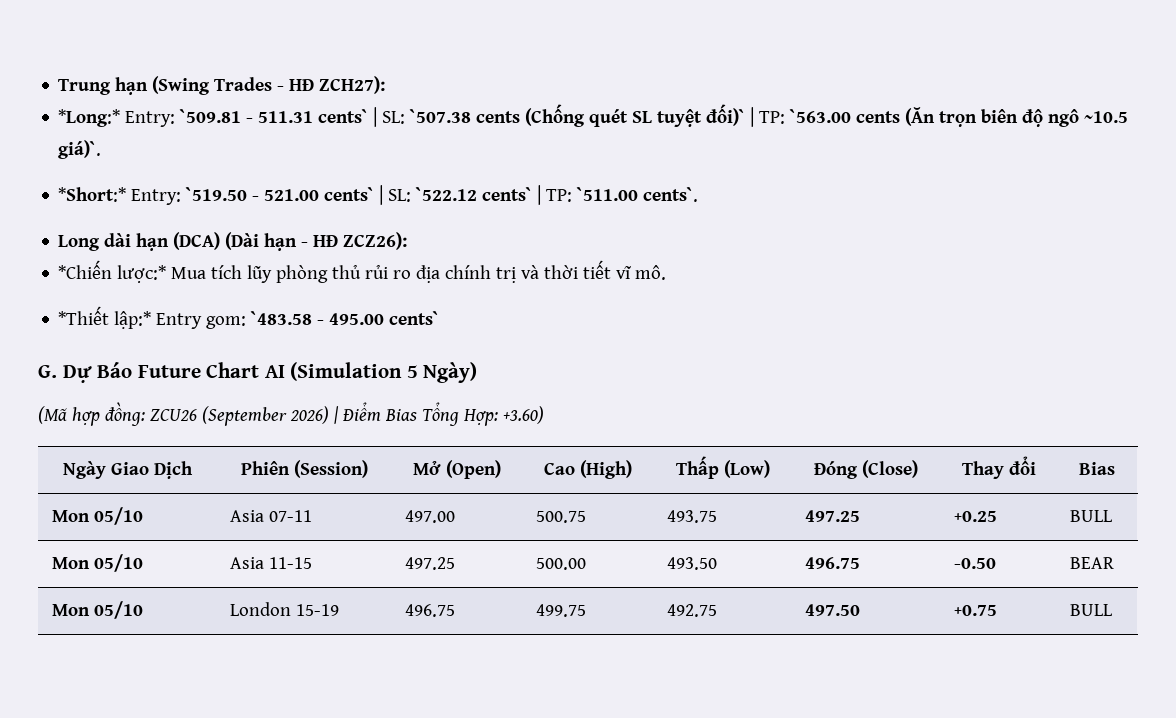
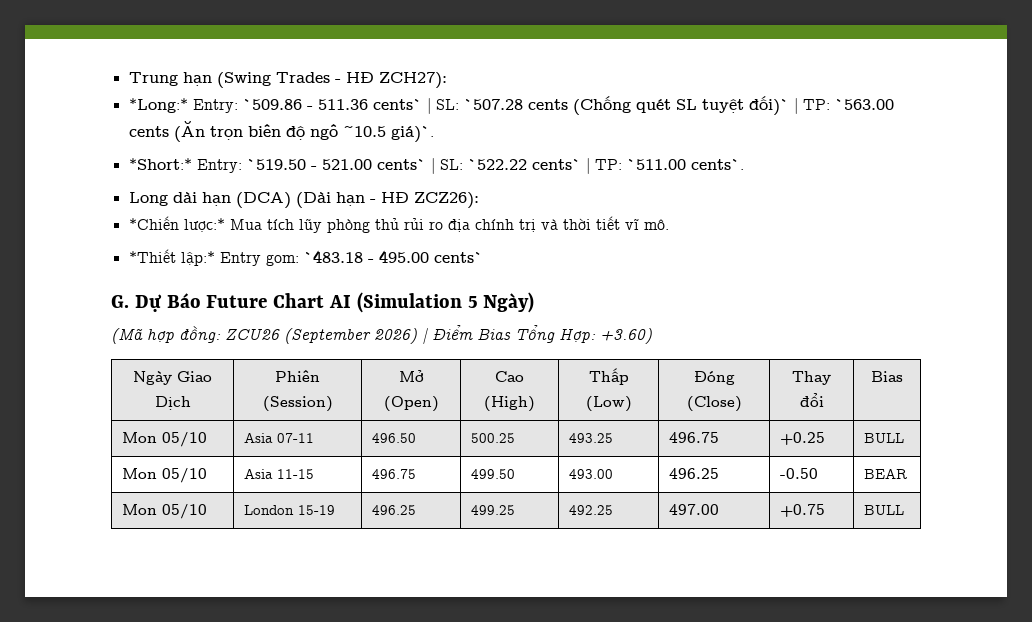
- *Long:* Entry: `509.81 - 511.31 cents` | SL: `507.38 cents (Chống quét SL tuyệt đối)` | TP: `563.00 cents (Ăn trọn biên độ ngô ~10.5 giá)`.
+ *Long:* Entry: `509.86 - 511.36 cents` | SL: `507.28 cents (Chống quét SL tuyệt đối)` | TP: `563.00 cents (Ăn trọn biên độ ngô ~10.5 giá)`.
- *Short:* Entry: `519.50 - 521.00 cents` | SL: `522.12 cents` | TP: `511.00 cents`.
+ *Short:* Entry: `519.50 - 521.00 cents` | SL: `522.22 cents` | TP: `511.00 cents`.
- *Thiết lập:* Entry gom: `483.58 - 495.00 cents`
+ *Thiết lập:* Entry gom: `483.18 - 495.00 cents`
- Mon 05/10 | Asia 07-11 | 497.00 | 500.75 | 493.75 | 497.25 | +0.25 | BULL
+ Mon 05/10 | Asia 07-11 | 496.50 | 500.25 | 493.25 | 496.75 | +0.25 | BULL
- Mon 05/10 | Asia 11-15 | 497.25 | 500.00 | 493.50 | 496.75 | -0.50 | BEAR
+ Mon 05/10 | Asia 11-15 | 496.75 | 499.50 | 493.00 | 496.25 | -0.50 | BEAR
- Mon 05/10 | London 15-19 | 496.75 | 499.75 | 492.75 | 497.50 | +0.75 | BULL
+ Mon 05/10 | London 15-19 | 496.25 | 499.25 | 492.25 | 497.00 | +0.75 | BULL

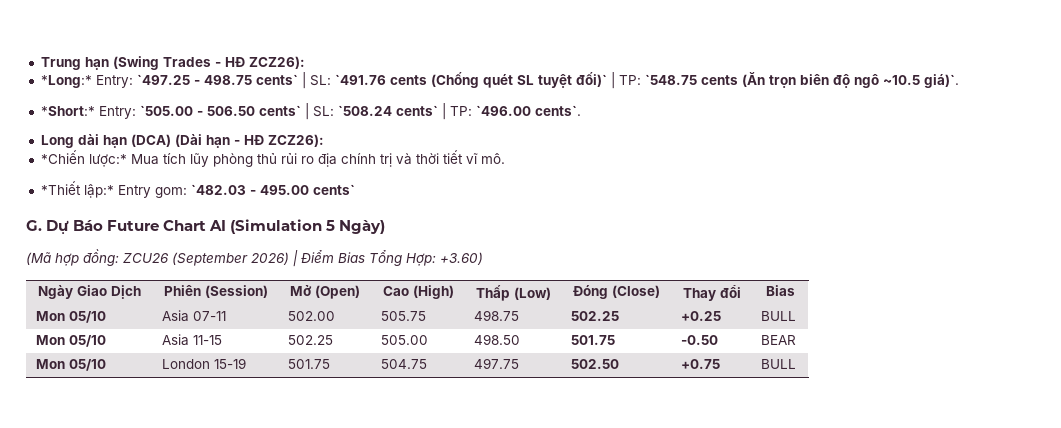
- Trung hạn (Swing Trades - HĐ ZCH27):
+ Trung hạn (Swing Trades - HĐ ZCZ26):
- *Long:* Entry: `509.86 - 511.36 cents` | SL: `507.28 cents (Chống quét SL tuyệt đối)` | TP: `563.00 cents (Ăn trọn biên độ ngô ~10.5 giá)`.
+ *Long:* Entry: `497.25 - 498.75 cents` | SL: `491.76 cents (Chống quét SL tuyệt đối)` | TP: `548.75 cents (Ăn trọn biên độ ngô ~10.5 giá)`.
- *Short:* Entry: `519.50 - 521.00 cents` | SL: `522.22 cents` | TP: `511.00 cents`.
+ *Short:* Entry: `505.00 - 506.50 cents` | SL: `508.24 cents` | TP: `496.00 cents`.
- *Thiết lập:* Entry gom: `483.18 - 495.00 cents`
+ *Thiết lập:* Entry gom: `482.03 - 495.00 cents`
- Mon 05/10 | Asia 07-11 | 496.50 | 500.25 | 493.25 | 496.75 | +0.25 | BULL
+ Mon 05/10 | Asia 07-11 | 502.00 | 505.75 | 498.75 | 502.25 | +0.25 | BULL
- Mon 05/10 | Asia 11-15 | 496.75 | 499.50 | 493.00 | 496.25 | -0.50 | BEAR
+ Mon 05/10 | Asia 11-15 | 502.25 | 505.00 | 498.50 | 501.75 | -0.50 | BEAR
- Mon 05/10 | London 15-19 | 496.25 | 499.25 | 492.25 | 497.00 | +0.75 | BULL
+ Mon 05/10 | London 15-19 | 501.75 | 504.75 | 497.75 | 502.50 | +0.75 | BULL

